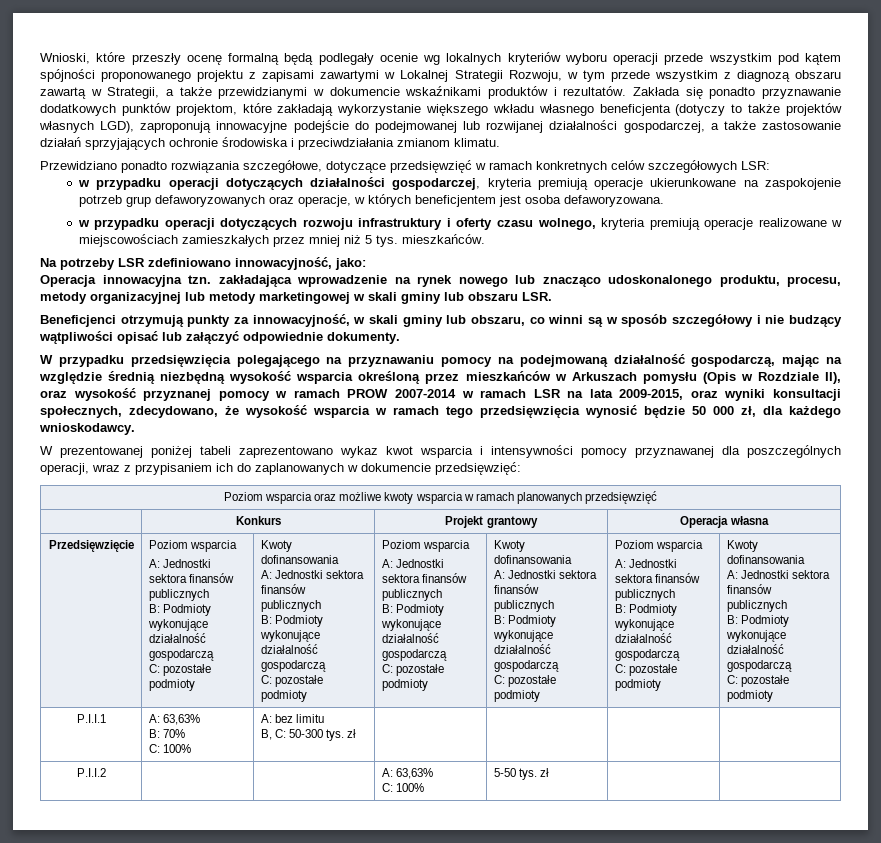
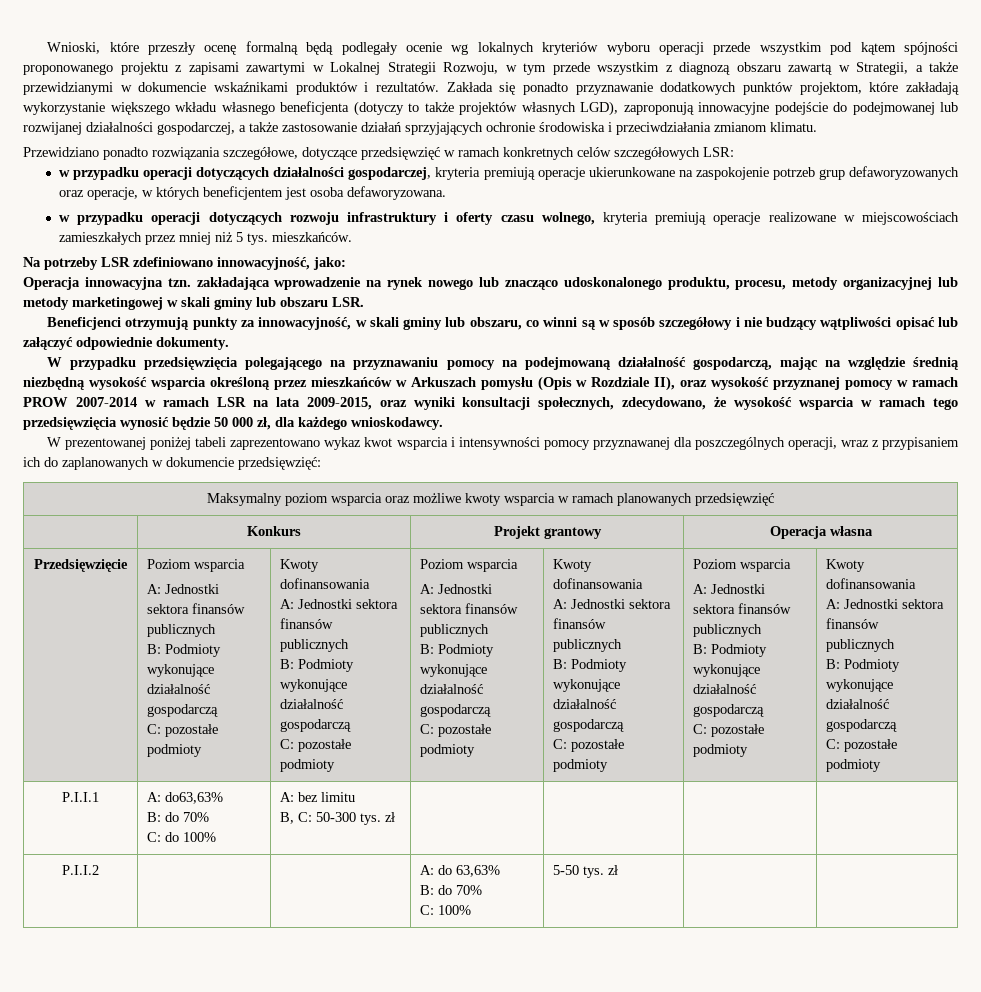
- Poziom wsparcia oraz możliwe kwoty wsparcia w ramach planowanych przedsięwzięć
+ Maksymalny poziom wsparcia oraz możliwe kwoty wsparcia w ramach planowanych przedsięwzięć
- P.I.I.1 | A: 63,63%
- B: 70%
- C: 100% | A: bez limitu
+ P.I.I.1 | A: do63,63%
+ B: do 70%
+ C: do 100% | A: bez limitu
- P.I.I.2 | | | A: 63,63%
+ P.I.I.2 | | | A: do 63,63%
+ B: do 70%

